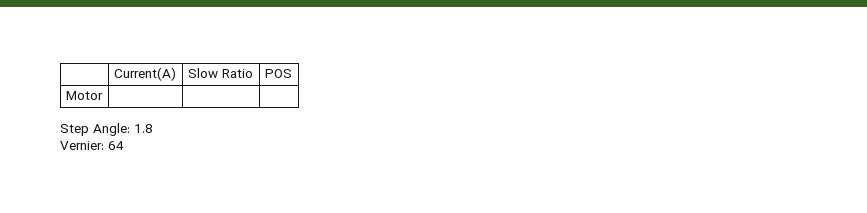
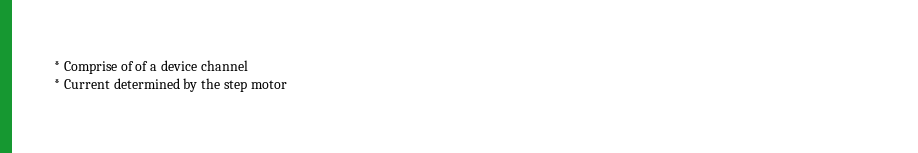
- | Current(A) | Slow Ratio | POS
- Motor | | |
- Step Angle: 1.8
- Vernier: 64
+ * Comprise of of a device channel
+ * Current determined by the step motor

